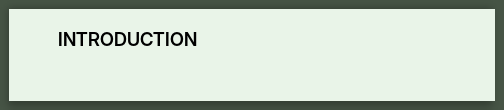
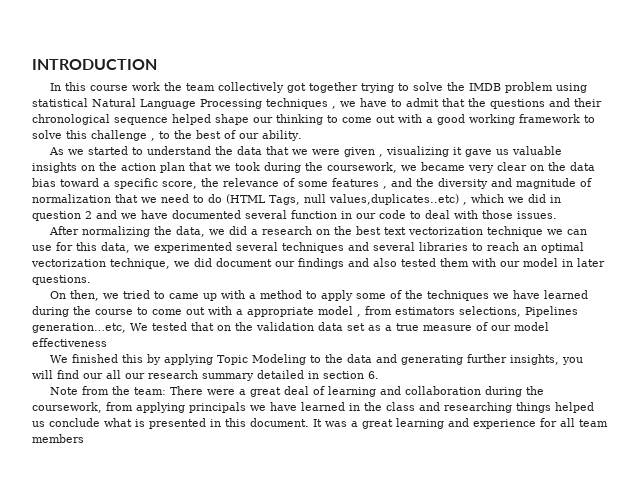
+ In this course work the team collectively got together trying to solve the IMDB problem using statistical Natural Language Processing techniques , we have to admit that the questions and their chronological sequence helped shape our thinking to come out with a good working framework to solve this challenge , to the best of our ability.
+ As we started to understand the data that we were given , visualizing it gave us valuable insights on the action plan that we took during the coursework, we became very clear on the data bias toward a specific score, the relevance of some features , and the diversity and magnitude of normalization that we need to do (HTML Tags, null values,duplicates..etc) , which we did in question 2 and we have documented several function in our code to deal with those issues.
+ After normalizing the data, we did a research on the best text vectorization technique we can use for this data, we experimented several techniques and several libraries to reach an optimal vectorization technique, we did document our findings and also tested them with our model in later questions.
+ On then, we tried to came up with a method to apply some of the techniques we have learned during the course to come out with a appropriate model , from estimators selections, Pipelines generation…etc, We tested that on the validation data set as a true measure of our model effectiveness
+ We finished this by applying Topic Modeling to the data and generating further insights, you will find our all our research summary detailed in section 6.
+ Note from the team: There were a great deal of learning and collaboration during the coursework, from applying principals we have learned in the class and researching things helped us conclude what is presented in this document. It was a great learning and experience for all team members

